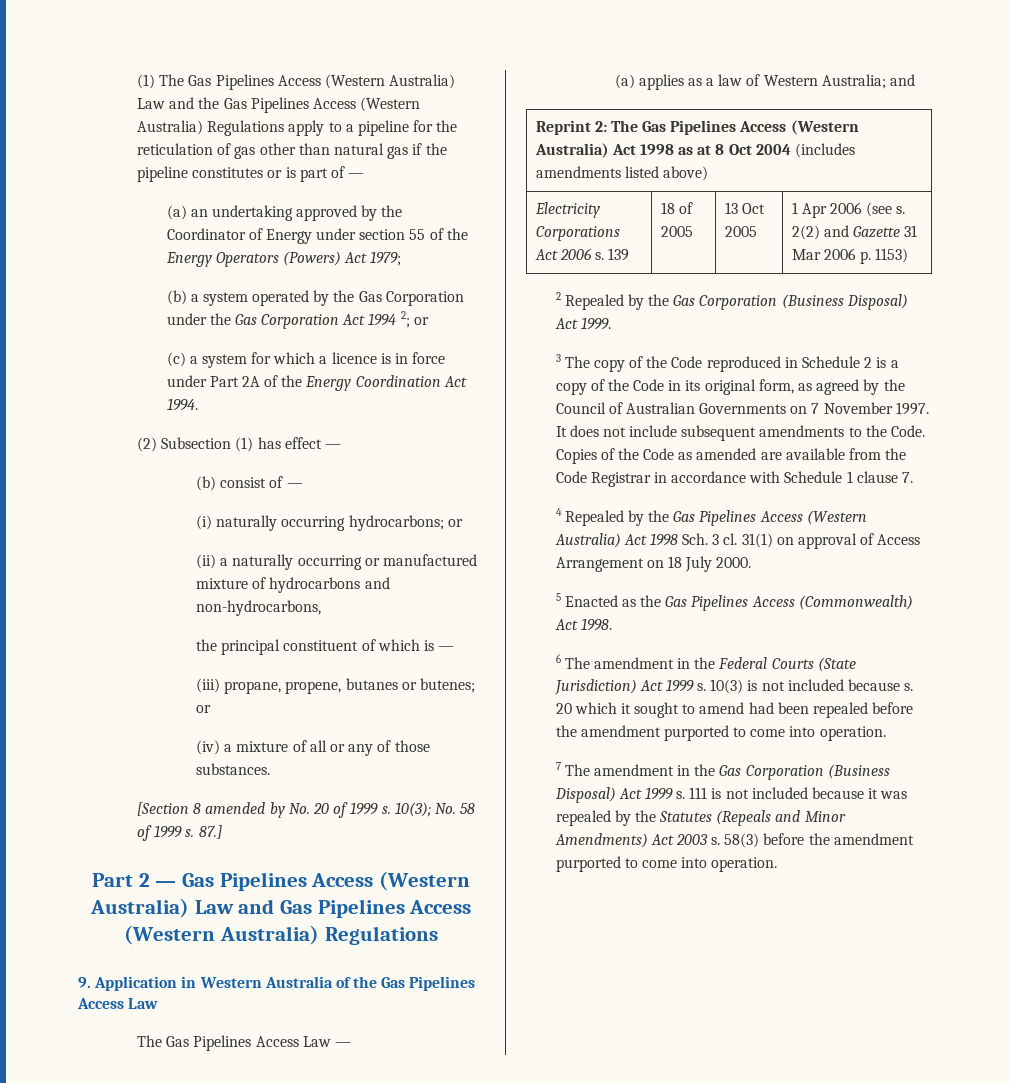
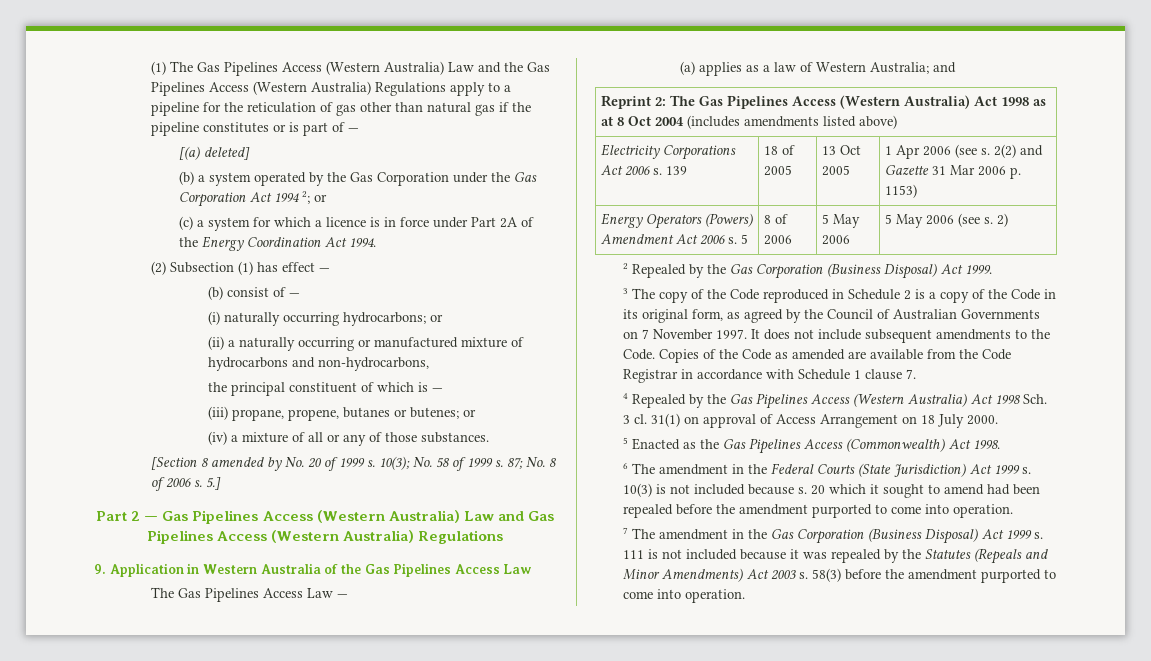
- (a) an undertaking approved by the Coordinator of Energy under section 55 of the Energy Operators (Powers) Act 1979;
+ [(a) deleted]
- 87.]
+ 87; No. 8 of 2006 s. 5.]
+ Energy Operators (Powers) Amendment Act 2006 s. 5 | 8 of 2006 | 5 May 2006 | 5 May 2006 (see s. 2)

